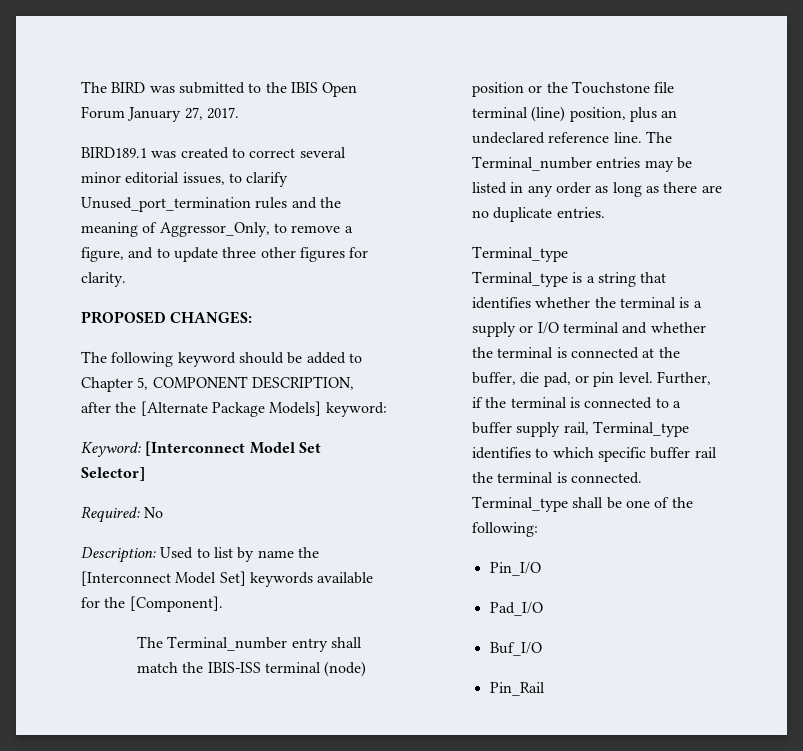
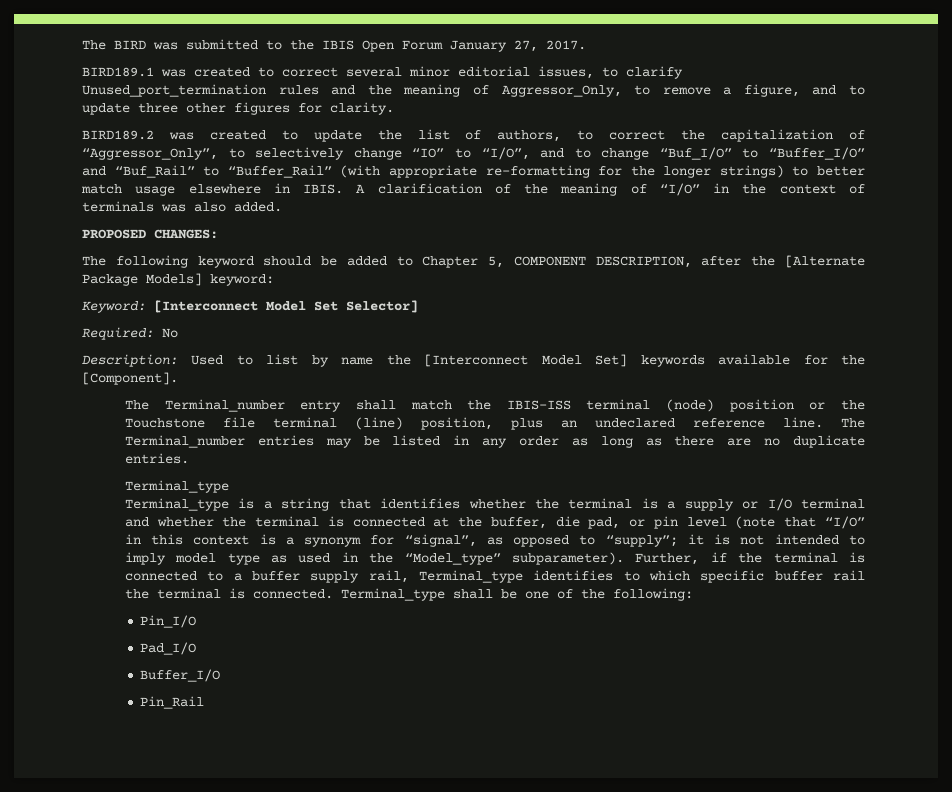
+ BIRD189.2 was created to update the list of authors, to correct the capitalization of “Aggressor_Only”, to selectively change “IO” to “I/O”, and to change “Buf_I/O” to “Buffer_I/O” and “Buf_Rail” to “Buffer_Rail” (with appropriate re-formatting for the longer strings) to better match usage elsewhere in IBIS. A clarification of the meaning of “I/O” in the context of terminals was also added.
- Terminal_type is a string that identifies whether the terminal is a supply or I/O terminal and whether the terminal is connected at the buffer, die pad, or pin level.
+ Terminal_type is a string that identifies whether the terminal is a supply or I/O terminal and whether the terminal is connected at the buffer, die pad, or pin level (note that “I/O” in this context is a synonym for “signal”, as opposed to “supply”; it is not intended to imply model type as used in the “Model_type” subparameter).
- Buf_I/O
+ Buffer_I/O

